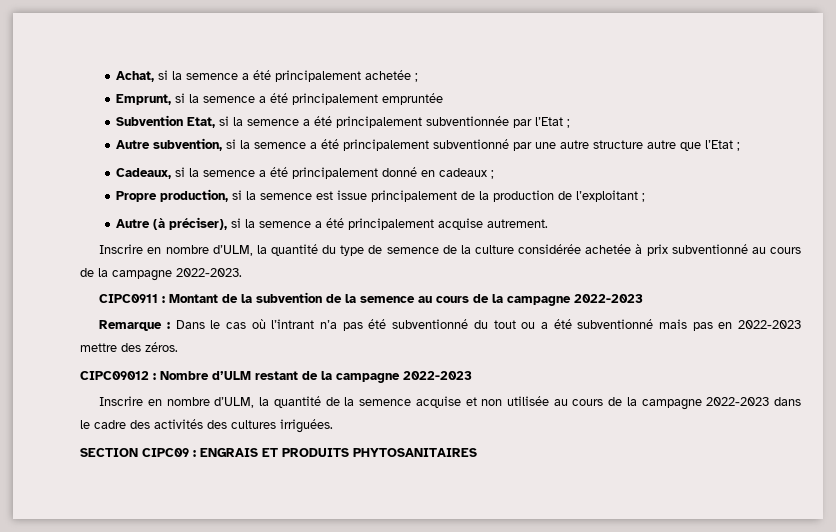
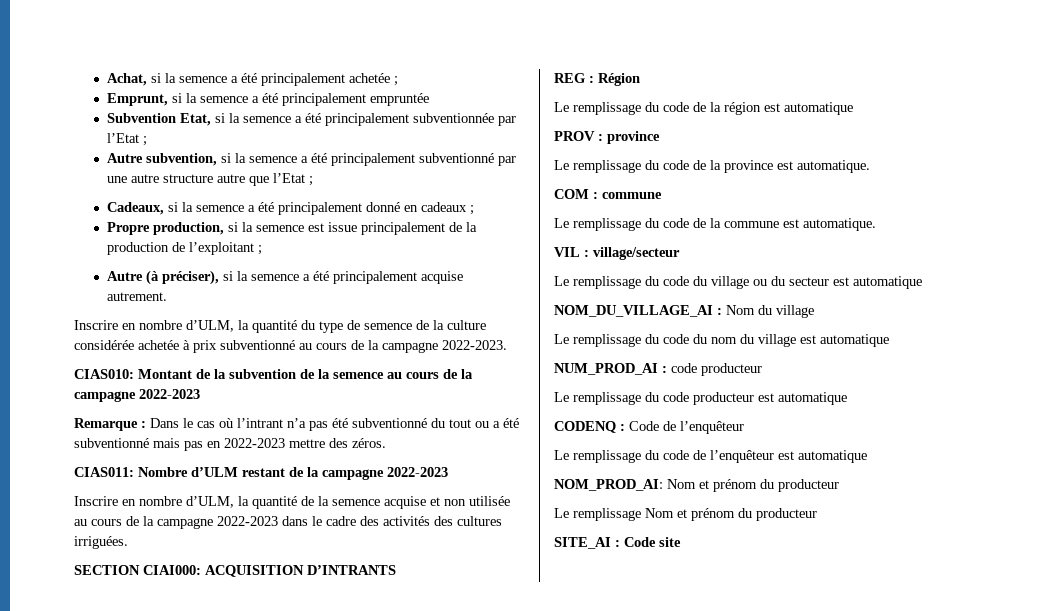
- CIPC0911 : Montant de la subvention de la semence au cours de la campagne 2022-2023
+ CIAS010: Montant de la subvention de la semence au cours de la campagne 2022-2023
- CIPC09012 : Nombre d’ULM restant de la campagne 2022-2023
+ CIAS011: Nombre d’ULM restant de la campagne 2022-2023
- SECTION CIPC09 : ENGRAIS ET PRODUITS PHYTOSANITAIRES
+ SECTION CIAI000: ACQUISITION D’INTRANTS
+ REG : Région
+ Le remplissage du code de la région est automatique
+ PROV : province
+ Le remplissage du code de la province est automatique.
+ COM : commune
+ Le remplissage du code de la commune est automatique.
+ VIL : village/secteur
+ Le remplissage du code du village ou du secteur est automatique
+ NOM_DU_VILLAGE_AI : Nom du village
+ Le remplissage du code du nom du village est automatique
+ NUM_PROD_AI : code producteur
+ Le remplissage du code producteur est automatique
+ CODENQ : Code de l’enquêteur
+ Le remplissage du code de l’enquêteur est automatique
+ NOM_PROD_AI: Nom et prénom du producteur
+ Le remplissage Nom et prénom du producteur
+ SITE_AI : Code site

